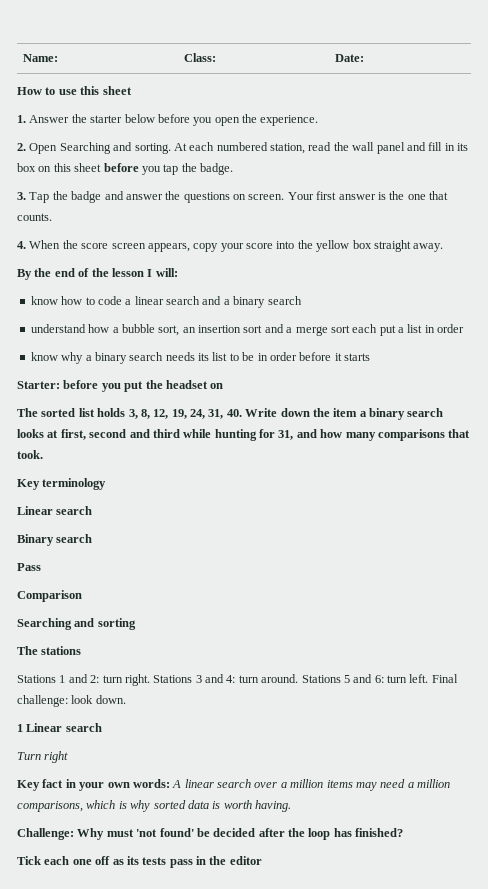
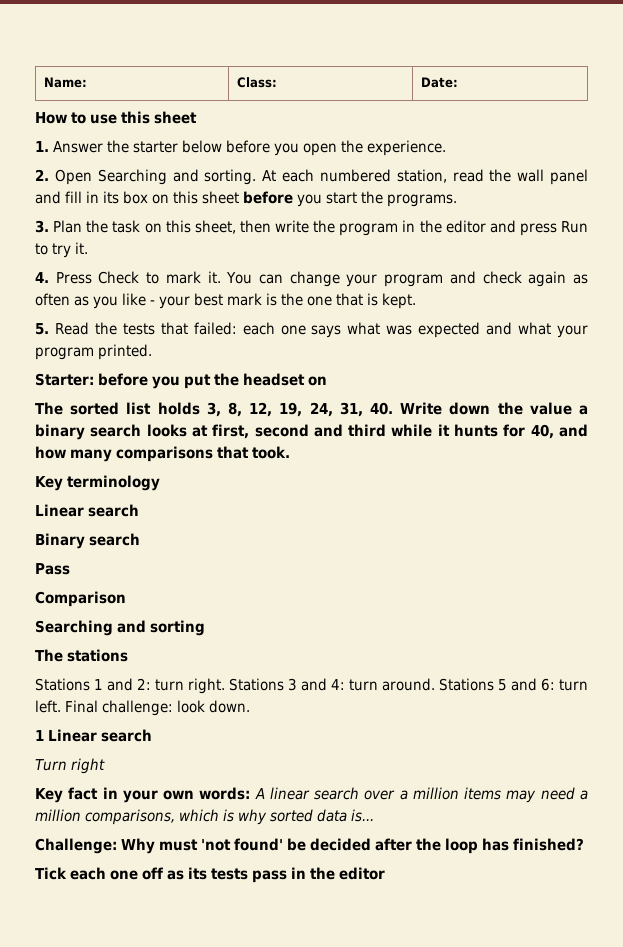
- At each numbered station, read the wall panel and fill in its box on this sheet before you tap the badge.
- 3. Tap the badge and answer the questions on screen. Your first answer is the one that counts.
- 4. When the score screen appears, copy your score into the yellow box straight away.
- By the end of the lesson I will:
- know how to code a linear search and a binary search
- understand how a bubble sort, an insertion sort and a merge sort each put a list in order
- know why a binary search needs its list to be in order before it starts
+ At each numbered station, read the wall panel and fill in its box on this sheet before you start the programs.
+ 3. Plan the task on this sheet, then write the program in the editor and press Run to try it.
+ 4. Press Check to mark it. You can change your program and check again as often as you like - your best mark is the one that is kept.
+ 5. Read the tests that failed: each one says what was expected and what your program printed.
- The sorted list holds 3, 8, 12, 19, 24, 31, 40. Write down the item a binary search looks at first, second and third while hunting for 31, and how many comparisons that took.
+ The sorted list holds 3, 8, 12, 19, 24, 31, 40. Write down the value a binary search looks at first, second and third while it hunts for 40, and how many comparisons that took.
- Key fact in your own words: A linear search over a million items may need a million comparisons, which is why sorted data is worth having.
+ Key fact in your own words: A linear search over a million items may need a million comparisons, which is why sorted data is...

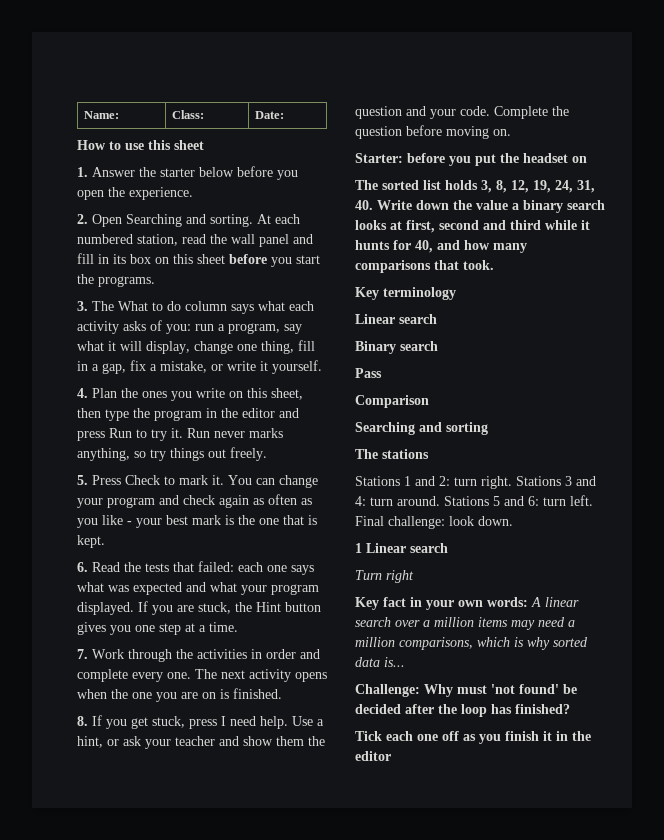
- 3. Plan the task on this sheet, then write the program in the editor and press Run to try it.
- 4. Press Check to mark it.
+ 3. The What to do column says what each activity asks of you: run a program, say what it will display, change one thing, fill in a gap, fix a mistake, or write it yourself.
+ 4. Plan the ones you write on this sheet, then type the program in the editor and press Run to try it. Run never marks anything, so try things out freely.
+ 5. Press Check to mark it.
- 5. Read the tests that failed: each one says what was expected and what your program printed.
+ 6. Read the tests that failed: each one says what was expected and what your program displayed. If you are stuck, the Hint button gives you one step at a time.
+ 7. Work through the activities in order and complete every one. The next activity opens when the one you are on is finished.
+ 8. If you get stuck, press I need help. Use a hint, or ask your teacher and show them the question and your code. Complete the question before moving on.
- Tick each one off as its tests pass in the editor
+ Tick each one off as you finish it in the editor

